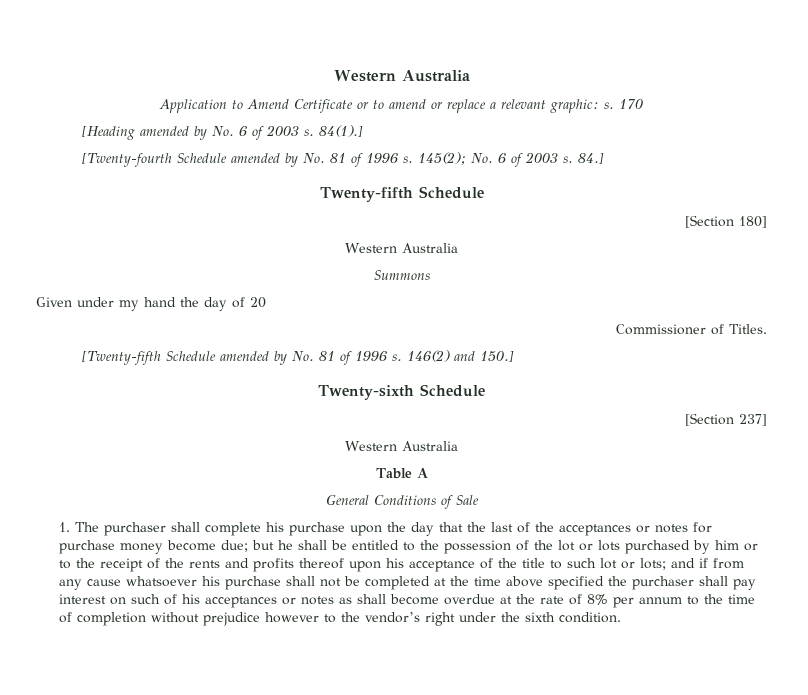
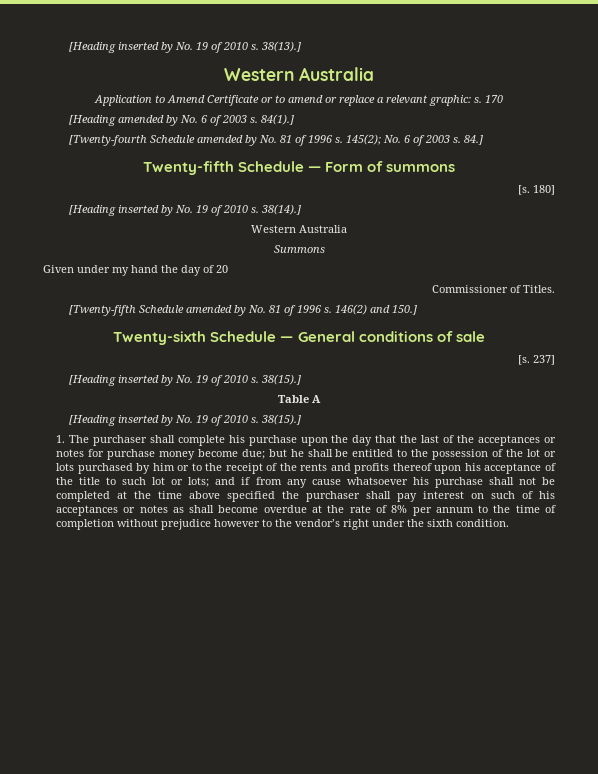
+ [Heading inserted by No. 19 of 2010 s. 38(13).]
- Twenty-fifth Schedule
- [Section 180]
+ Twenty-fifth Schedule — Form of summons
+ [s. 180]
+ [Heading inserted by No. 19 of 2010 s. 38(14).]
- Twenty-sixth Schedule
- [Section 237]
- Western Australia
+ Twenty-sixth Schedule — General conditions of sale
+ [s. 237]
+ [Heading inserted by No. 19 of 2010 s. 38(15).]
  Table A
- General Conditions of Sale
+ [Heading inserted by No. 19 of 2010 s. 38(15).]

